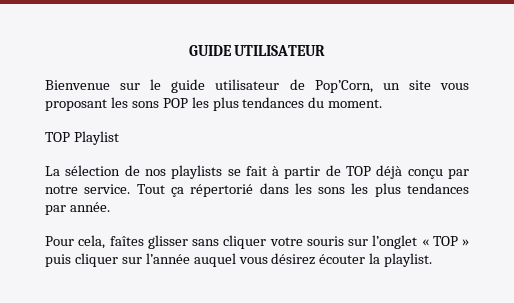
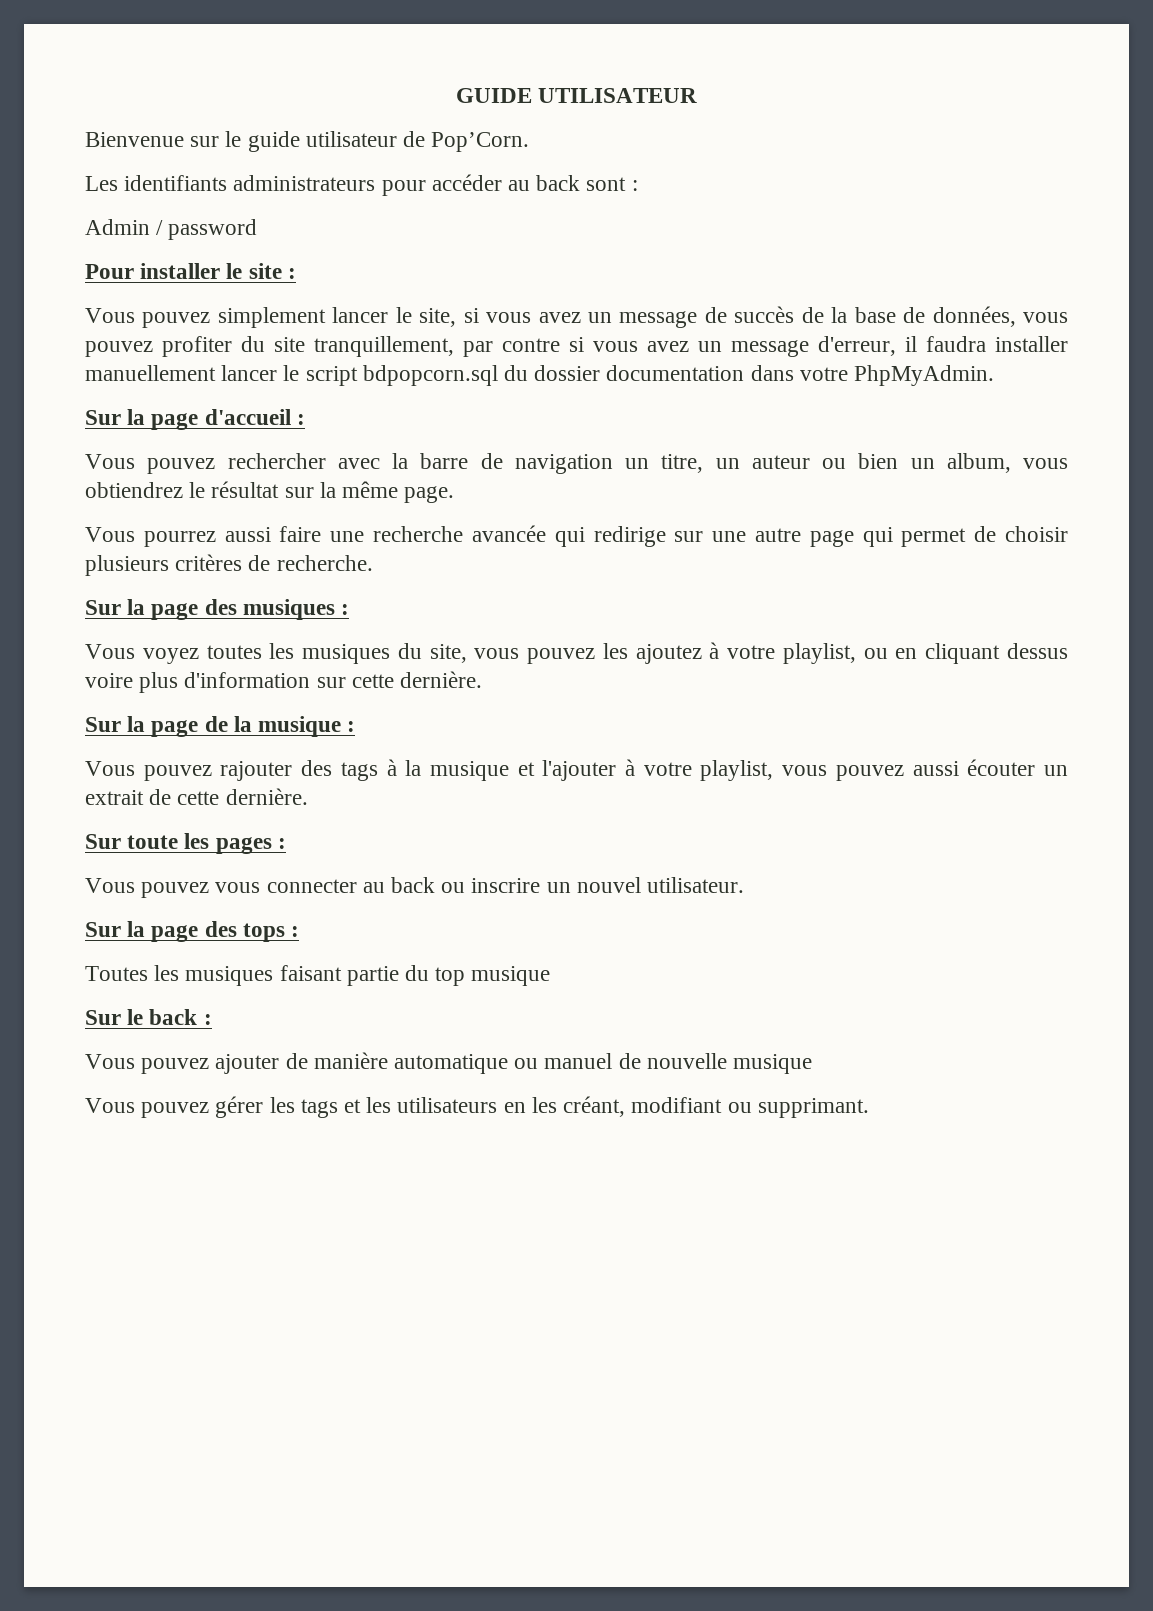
- Bienvenue sur le guide utilisateur de Pop’Corn, un site vous proposant les sons POP les plus tendances du moment.
- TOP Playlist
- La sélection de nos playlists se fait à partir de TOP déjà conçu par notre service. Tout ça répertorié dans les sons les plus tendances par année.
- Pour cela, faîtes glisser sans cliquer votre souris sur l’onglet « TOP » puis cliquer sur l’année auquel vous désirez écouter la playlist.
+ Bienvenue sur le guide utilisateur de Pop’Corn.
+ Les identifiants administrateurs pour accéder au back sont :
+ Admin / password
+ Pour installer le site :
+ Vous pouvez simplement lancer le site, si vous avez un message de succès de la base de données, vous pouvez profiter du site tranquillement, par contre si vous avez un message d'erreur, il faudra installer manuellement lancer le script bdpopcorn.sql du dossier documentation dans votre PhpMyAdmin.
+ Sur la page d'accueil :
+ Vous pouvez rechercher avec la barre de navigation un titre, un auteur ou bien un album, vous obtiendrez le résultat sur la même page.
+ Vous pourrez aussi faire une recherche avancée qui redirige sur une autre page qui permet de choisir plusieurs critères de recherche.
+ Sur la page des musiques :
+ Vous voyez toutes les musiques du site, vous pouvez les ajoutez à votre playlist, ou en cliquant dessus voire plus d'information sur cette dernière.
+ Sur la page de la musique :
+ Vous pouvez rajouter des tags à la musique et l'ajouter à votre playlist, vous pouvez aussi écouter un extrait de cette dernière.
+ Sur toute les pages :
+ Vous pouvez vous connecter au back ou inscrire un nouvel utilisateur.
+ Sur la page des tops :
+ Toutes les musiques faisant partie du top musique
+ Sur le back :
+ Vous pouvez ajouter de manière automatique ou manuel de nouvelle musique
+ Vous pouvez gérer les tags et les utilisateurs en les créant, modifiant ou supprimant.

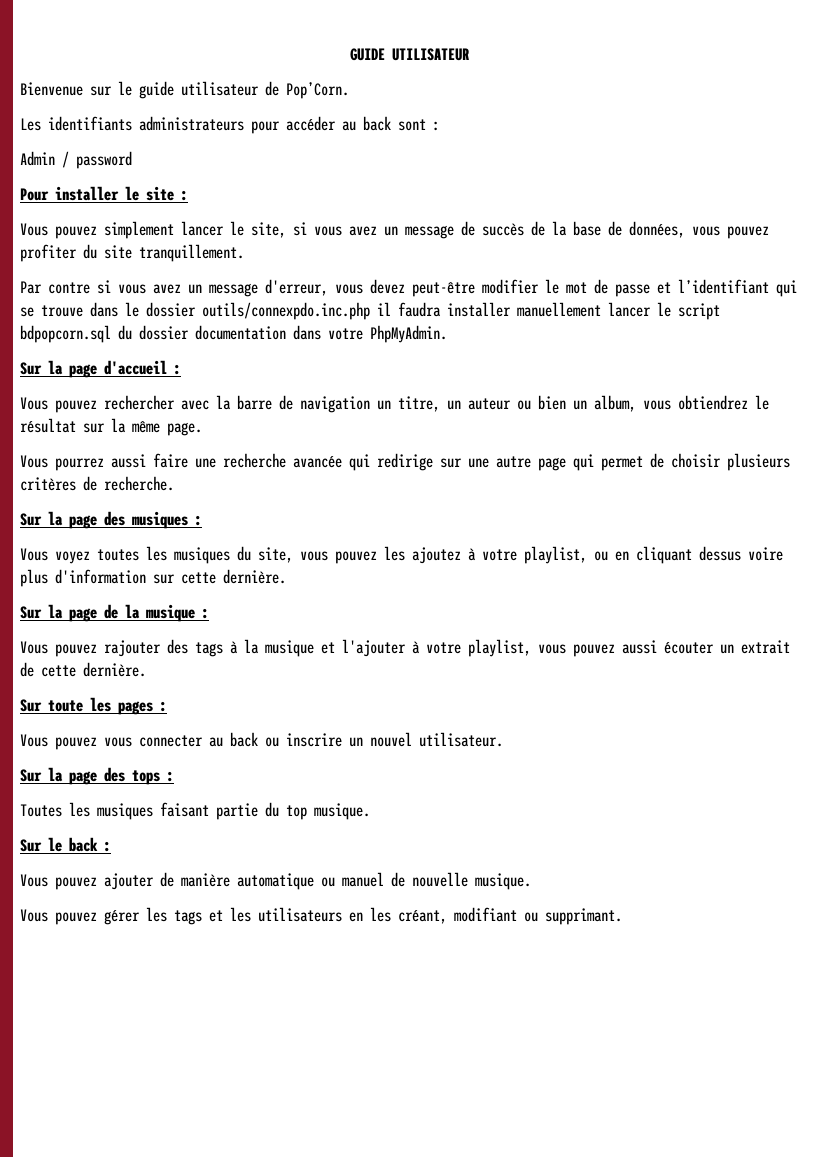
- Vous pouvez simplement lancer le site, si vous avez un message de succès de la base de données, vous pouvez profiter du site tranquillement, par contre si vous avez un message d'erreur, il faudra installer manuellement lancer le script bdpopcorn.sql du dossier documentation dans votre PhpMyAdmin.
+ Vous pouvez simplement lancer le site, si vous avez un message de succès de la base de données, vous pouvez profiter du site tranquillement.
+ Par contre si vous avez un message d'erreur, vous devez peut-être modifier le mot de passe et l’identifiant qui se trouve dans le dossier outils/connexpdo.inc.php il faudra installer manuellement lancer le script bdpopcorn.sql du dossier documentation dans votre PhpMyAdmin.
- Toutes les musiques faisant partie du top musique
+ Toutes les musiques faisant partie du top musique.
- Vous pouvez ajouter de manière automatique ou manuel de nouvelle musique
+ Vous pouvez ajouter de manière automatique ou manuel de nouvelle musique.

